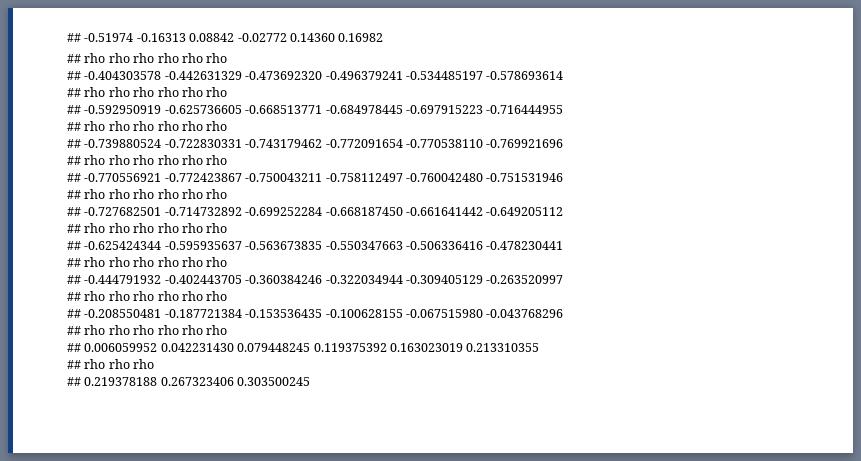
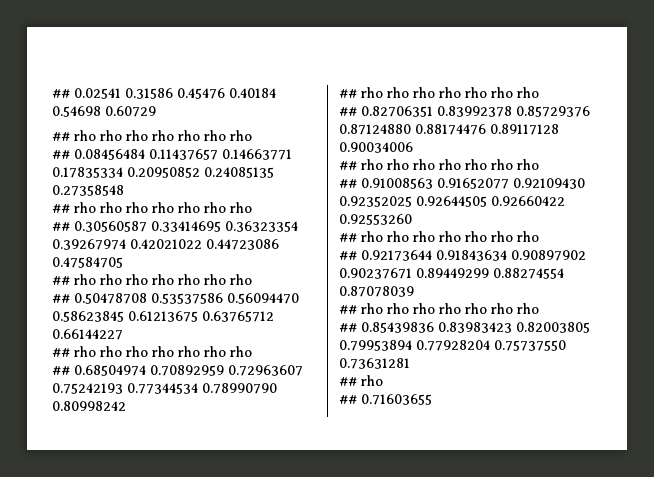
- ## -0.51974 -0.16313 0.08842 -0.02772 0.14360 0.16982
- ## rho rho rho rho rho rho
- ## -0.404303578 -0.442631329 -0.473692320 -0.496379241 -0.534485197 -0.578693614
- ## rho rho rho rho rho rho
- ## -0.592950919 -0.625736605 -0.668513771 -0.684978445 -0.697915223 -0.716444955
- ## rho rho rho rho rho rho
- ## -0.739880524 -0.722830331 -0.743179462 -0.772091654 -0.770538110 -0.769921696
- ## rho rho rho rho rho rho
- ## -0.770556921 -0.772423867 -0.750043211 -0.758112497 -0.760042480 -0.751531946
- ## rho rho rho rho rho rho
- ## -0.727682501 -0.714732892 -0.699252284 -0.668187450 -0.661641442 -0.649205112
- ## rho rho rho rho rho rho
- ## -0.625424344 -0.595935637 -0.563673835 -0.550347663 -0.506336416 -0.478230441
- ## rho rho rho rho rho rho
- ## -0.444791932 -0.402443705 -0.360384246 -0.322034944 -0.309405129 -0.263520997
- ## rho rho rho rho rho rho
- ## -0.208550481 -0.187721384 -0.153536435 -0.100628155 -0.067515980 -0.043768296
- ## rho rho rho rho rho rho
- ## 0.006059952 0.042231430 0.079448245 0.119375392 0.163023019 0.213310355
- ## rho rho rho
- ## 0.219378188 0.267323406 0.303500245
+ ## 0.02541 0.31586 0.45476 0.40184 0.54698 0.60729
+ ## rho rho rho rho rho rho rho
+ ## 0.08456484 0.11437657 0.14663771 0.17835334 0.20950852 0.24085135 0.27358548
+ ## rho rho rho rho rho rho rho
+ ## 0.30560587 0.33414695 0.36323354 0.39267974 0.42021022 0.44723086 0.47584705
+ ## rho rho rho rho rho rho rho
+ ## 0.50478708 0.53537586 0.56094470 0.58623845 0.61213675 0.63765712 0.66144227
+ ## rho rho rho rho rho rho rho
+ ## 0.68504974 0.70892959 0.72963607 0.75242193 0.77344534 0.78990790 0.80998242
+ ## rho rho rho rho rho rho rho
+ ## 0.82706351 0.83992378 0.85729376 0.87124880 0.88174476 0.89117128 0.90034006
+ ## rho rho rho rho rho rho rho
+ ## 0.91008563 0.91652077 0.92109430 0.92352025 0.92644505 0.92660422 0.92553260
+ ## rho rho rho rho rho rho rho
+ ## 0.92173644 0.91843634 0.90897902 0.90237671 0.89449299 0.88274554 0.87078039
+ ## rho rho rho rho rho rho rho
+ ## 0.85439836 0.83983423 0.82003805 0.79953894 0.77928204 0.75737550 0.73631281
+ ## rho
+ ## 0.71603655

